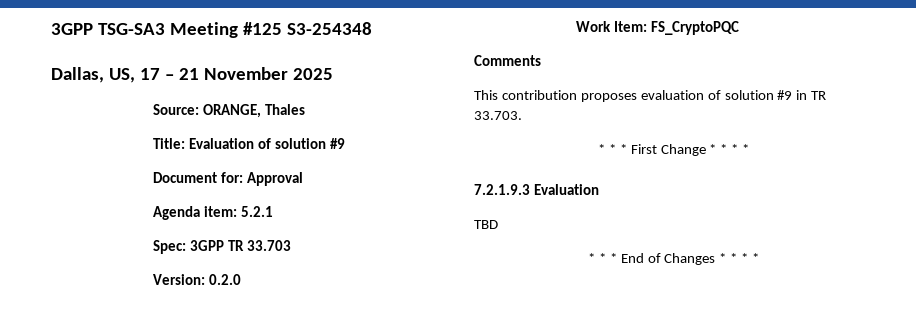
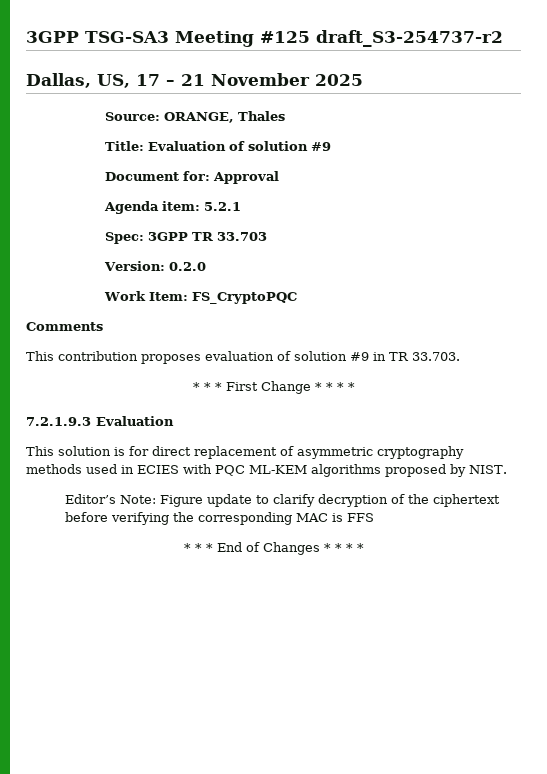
- 3GPP TSG-SA3 Meeting #125 S3-254348
+ 3GPP TSG-SA3 Meeting #125 draft_S3-254737-r2
- TBD
+ This solution is for direct replacement of asymmetric cryptography methods used in ECIES with PQC ML-KEM algorithms proposed by NIST.
+ Editor’s Note: Figure update to clarify decryption of the ciphertext before verifying the corresponding MAC is FFS

